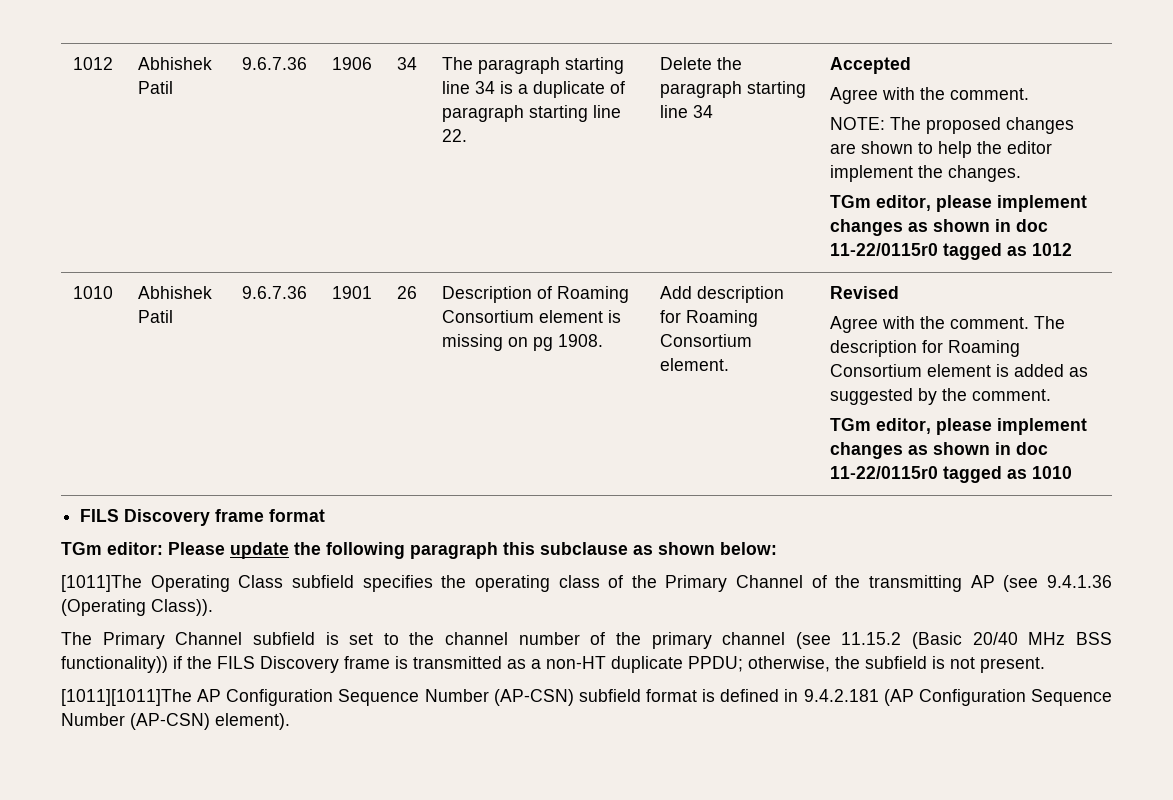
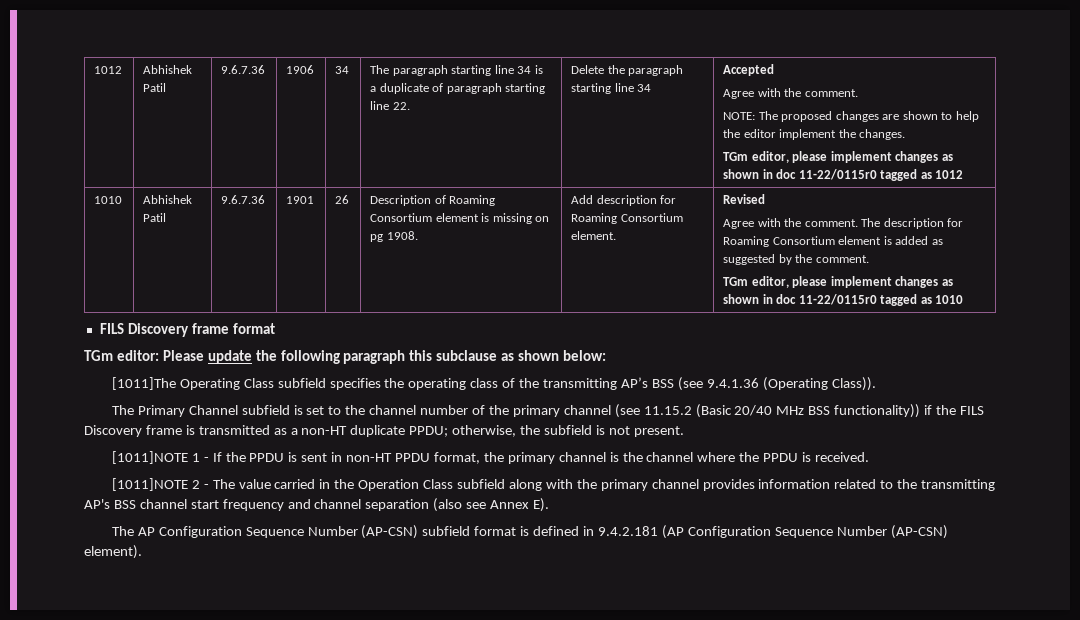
- [1011]The Operating Class subfield specifies the operating class of the Primary Channel of the transmitting AP (see 9.4.1.36 (Operating Class)).
+ [1011]The Operating Class subfield specifies the operating class of the transmitting AP’s BSS (see 9.4.1.36 (Operating Class)).
- [1011][1011]The AP Configuration Sequence Number (AP-CSN) subfield format is defined in 9.4.2.181 (AP Configuration Sequence Number (AP-CSN) element).
+ [1011]NOTE 1 - If the PPDU is sent in non-HT PPDU format, the primary channel is the channel where the PPDU is received.
+ [1011]NOTE 2 - The value carried in the Operation Class subfield along with the primary channel provides information related to the transmitting AP's BSS channel start frequency and channel separation (also see Annex E).
+ The AP Configuration Sequence Number (AP-CSN) subfield format is defined in 9.4.2.181 (AP Configuration Sequence Number (AP-CSN) element).

